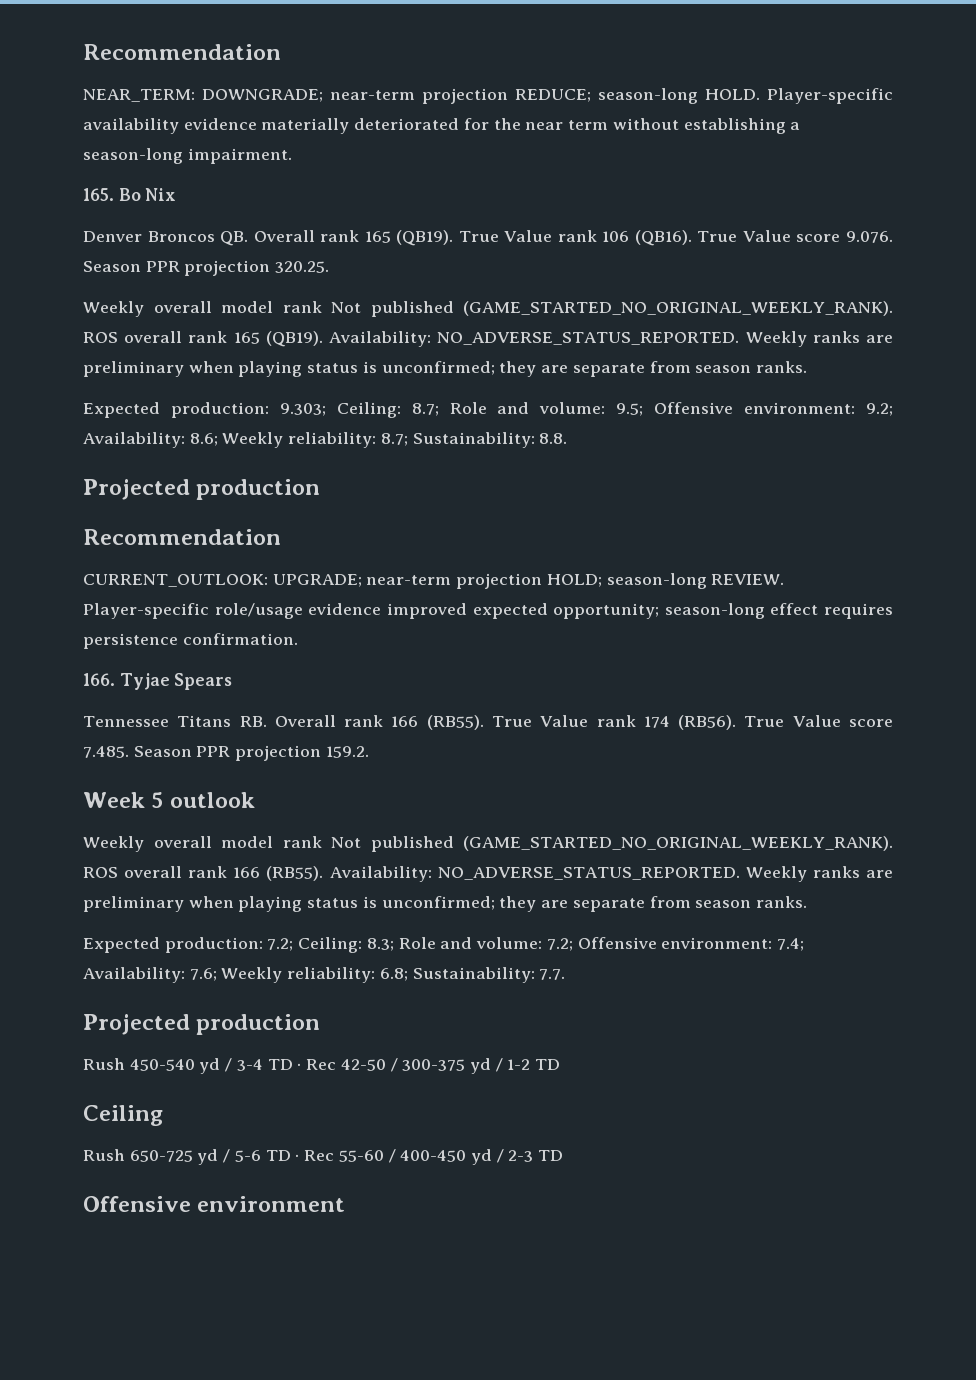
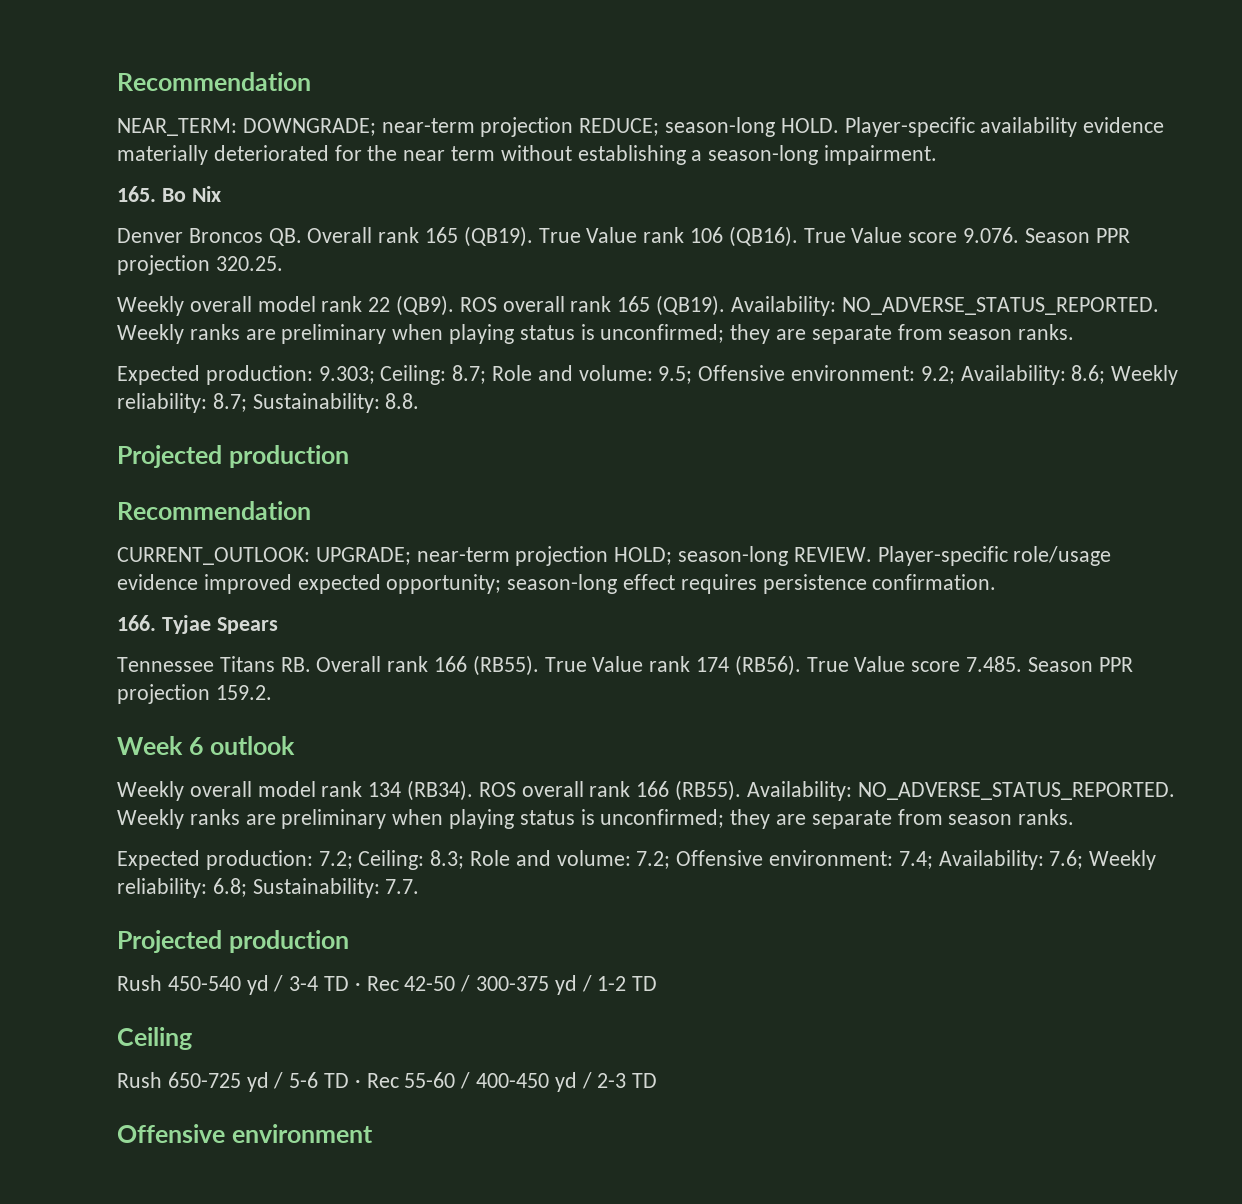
  True Value score 9.076. Season PPR projection 320.25.
- Weekly overall model rank Not published (GAME_STARTED_NO_ORIGINAL_WEEKLY_RANK).
+ Weekly overall model rank 22 (QB9).
- Week 5 outlook
- Weekly overall model rank Not published (GAME_STARTED_NO_ORIGINAL_WEEKLY_RANK).
+ Week 6 outlook
+ Weekly overall model rank 134 (RB34).

